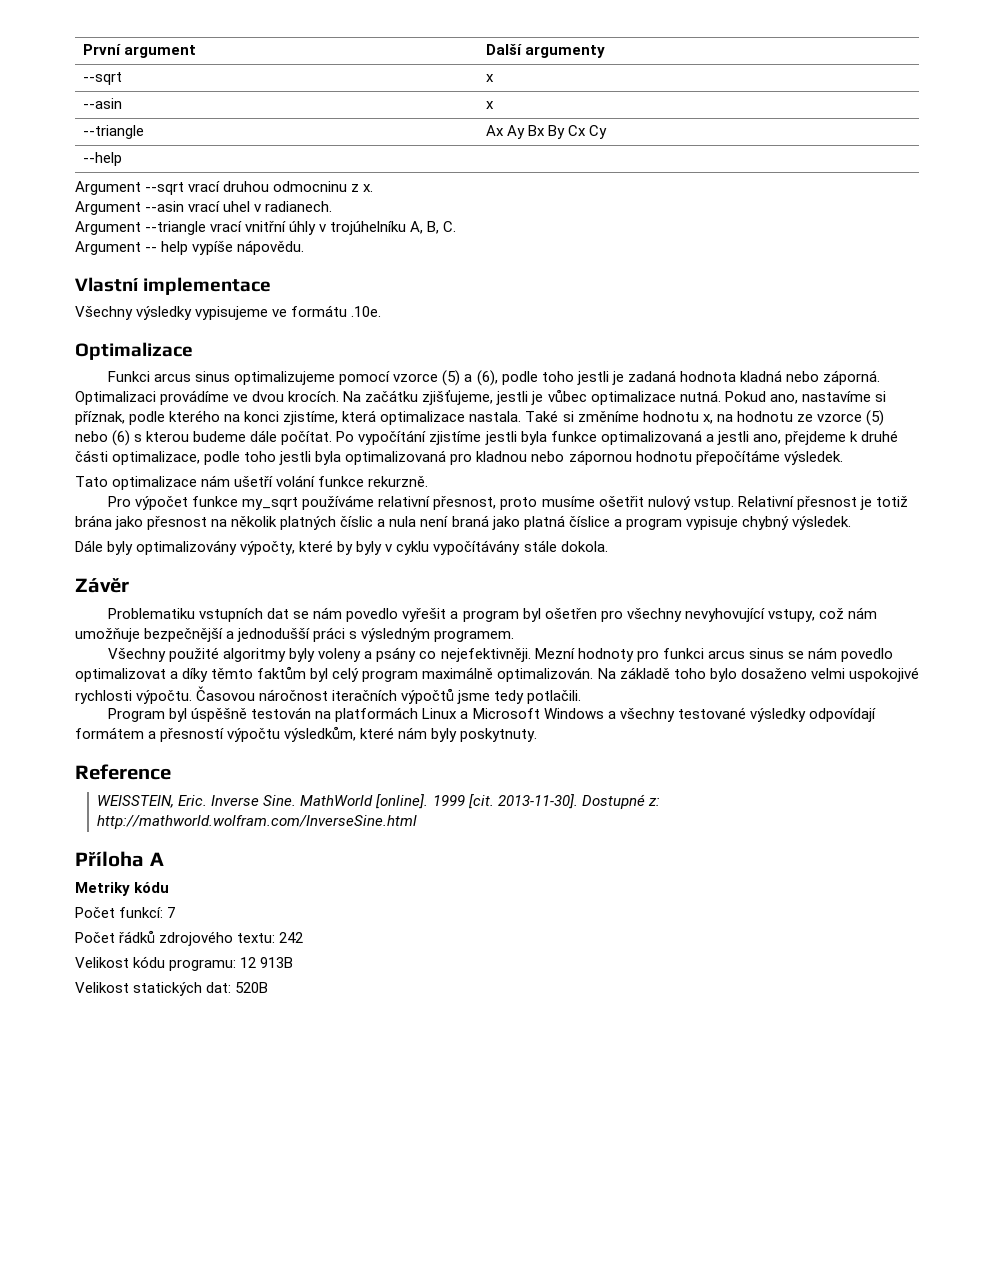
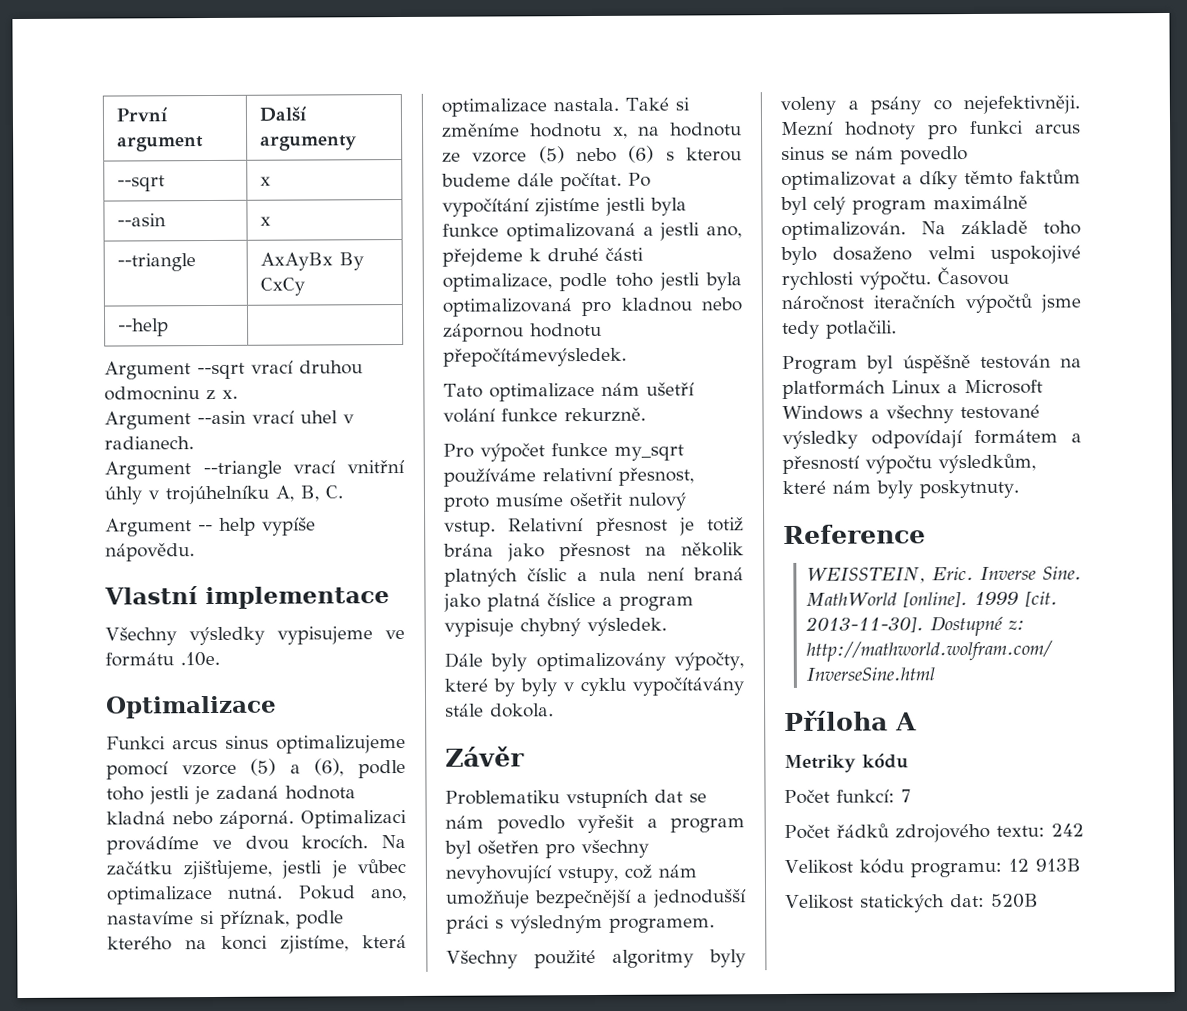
- --triangle | Ax Ay Bx By Cx Cy
+ --triangle | AxAyBx By CxCy
- Po vypočítání zjistíme jestli byla funkce optimalizovaná a jestli ano, přejdeme k druhé části optimalizace, podle toho jestli byla optimalizovaná pro kladnou nebo zápornou hodnotu přepočítáme výsledek.
+ Po vypočítání zjistíme jestli byla funkce optimalizovaná a jestli ano, přejdeme k druhé části optimalizace, podle toho jestli byla optimalizovaná pro kladnou nebo zápornou hodnotu přepočítámevýsledek.

